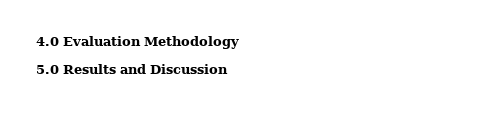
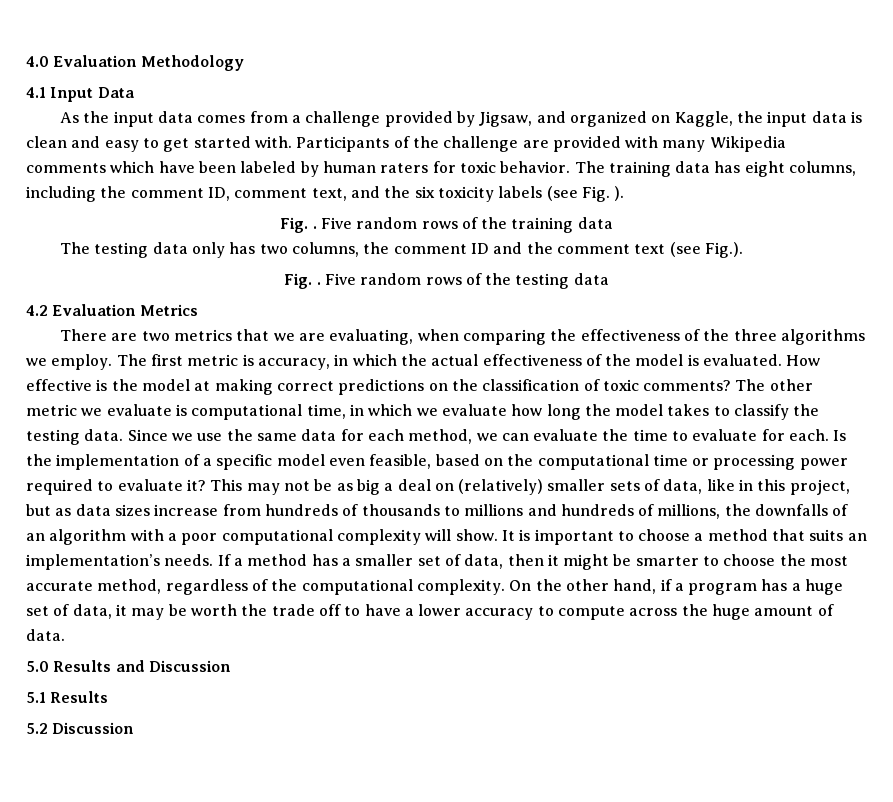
+ 4.1 Input Data
+ As the input data comes from a challenge provided by Jigsaw, and organized on Kaggle, the input data is clean and easy to get started with. Participants of the challenge are provided with many Wikipedia comments which have been labeled by human raters for toxic behavior. The training data has eight columns, including the comment ID, comment text, and the six toxicity labels (see Fig. ).
+ Fig. . Five random rows of the training data
+ The testing data only has two columns, the comment ID and the comment text (see Fig.).
+ Fig. . Five random rows of the testing data
+ 4.2 Evaluation Metrics
+ There are two metrics that we are evaluating, when comparing the effectiveness of the three algorithms we employ. The first metric is accuracy, in which the actual effectiveness of the model is evaluated. How effective is the model at making correct predictions on the classification of toxic comments? The other metric we evaluate is computational time, in which we evaluate how long the model takes to classify the testing data. Since we use the same data for each method, we can evaluate the time to evaluate for each. Is the implementation of a specific model even feasible, based on the computational time or processing power required to evaluate it? This may not be as big a deal on (relatively) smaller sets of data, like in this project, but as data sizes increase from hundreds of thousands to millions and hundreds of millions, the downfalls of an algorithm with a poor computational complexity will show. It is important to choose a method that suits an implementation’s needs. If a method has a smaller set of data, then it might be smarter to choose the most accurate method, regardless of the computational complexity. On the other hand, if a program has a huge set of data, it may be worth the trade off to have a lower accuracy to compute across the huge amount of data.
+ 5.1 Results
+ 5.2 Discussion

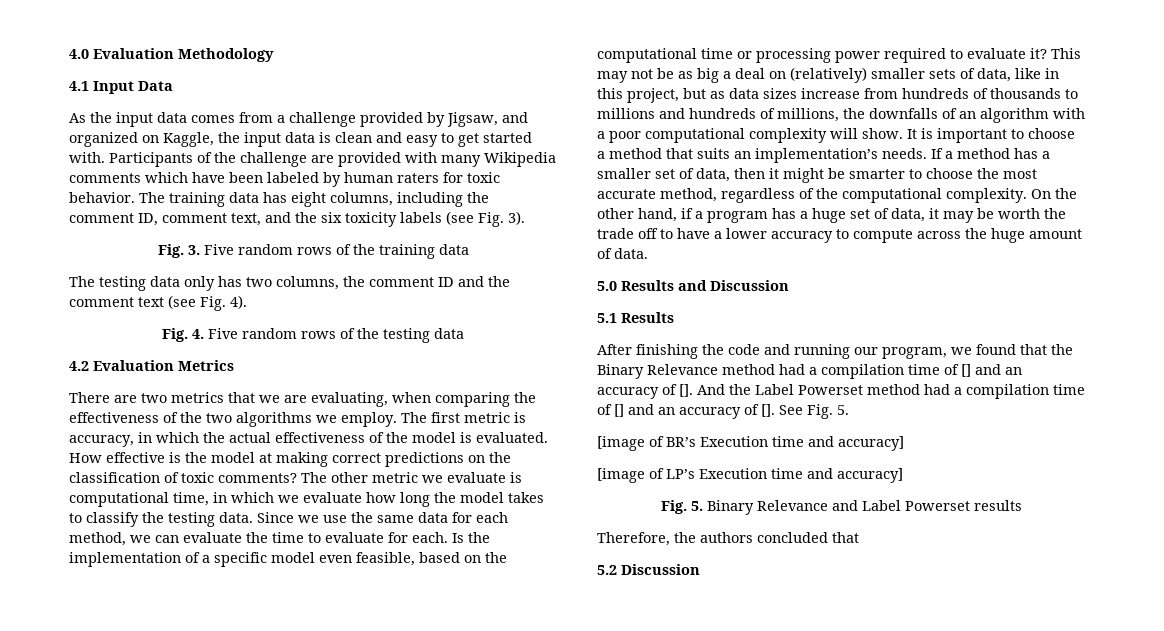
- The training data has eight columns, including the comment ID, comment text, and the six toxicity labels (see Fig. ).
- Fig. . Five random rows of the training data
+ The training data has eight columns, including the comment ID, comment text, and the six toxicity labels (see Fig. 3).
+ Fig. 3. Five random rows of the training data
- The testing data only has two columns, the comment ID and the comment text (see Fig.).
- Fig. . Five random rows of the testing data
+ The testing data only has two columns, the comment ID and the comment text (see Fig. 4).
+ Fig. 4. Five random rows of the testing data
- There are two metrics that we are evaluating, when comparing the effectiveness of the three algorithms we employ.
+ There are two metrics that we are evaluating, when comparing the effectiveness of the two algorithms we employ.
+ After finishing the code and running our program, we found that the Binary Relevance method had a compilation time of [] and an accuracy of []. And the Label Powerset method had a compilation time of [] and an accuracy of []. See Fig. 5.
+ [image of BR’s Execution time and accuracy]
+ [image of LP’s Execution time and accuracy]
+ Fig. 5. Binary Relevance and Label Powerset results
+ Therefore, the authors concluded that

